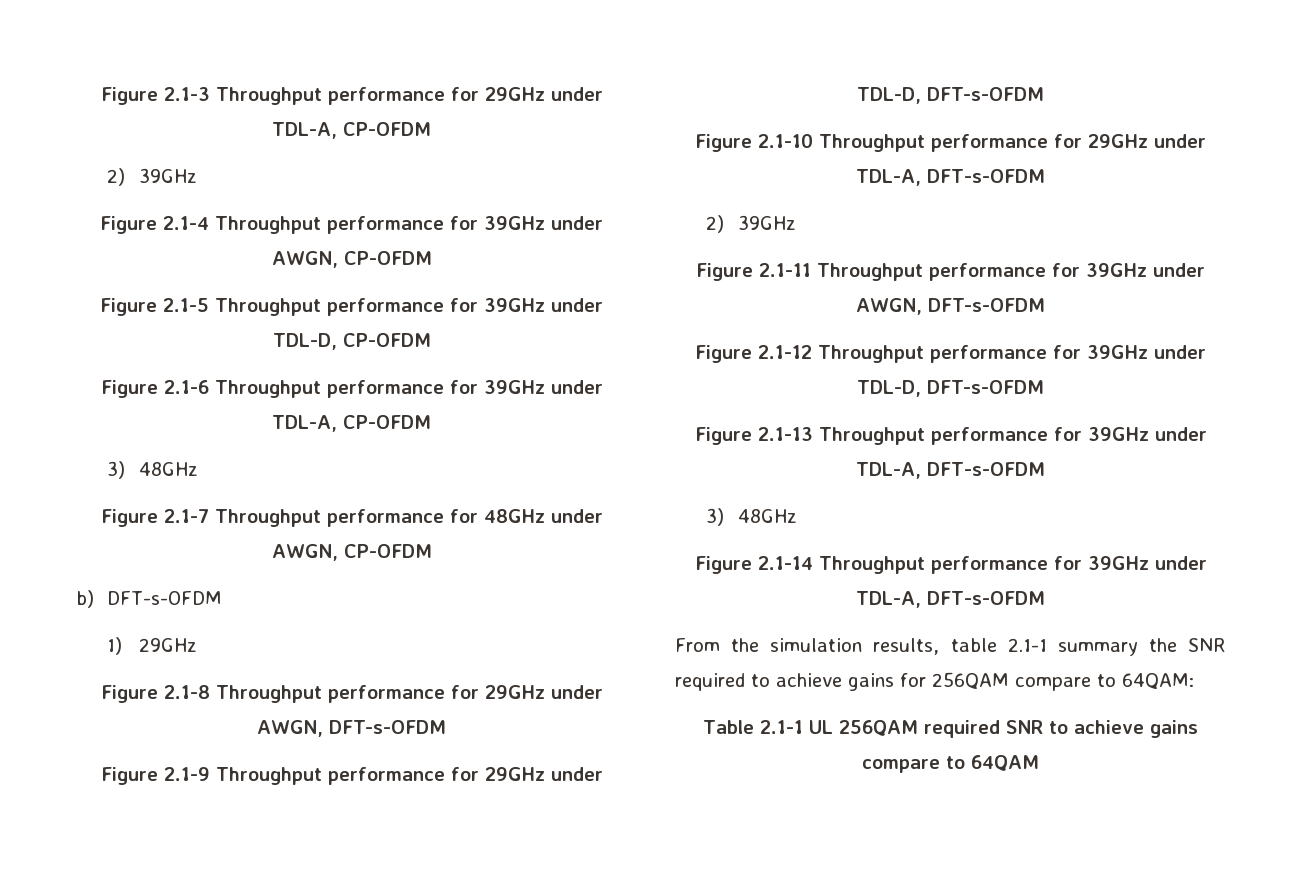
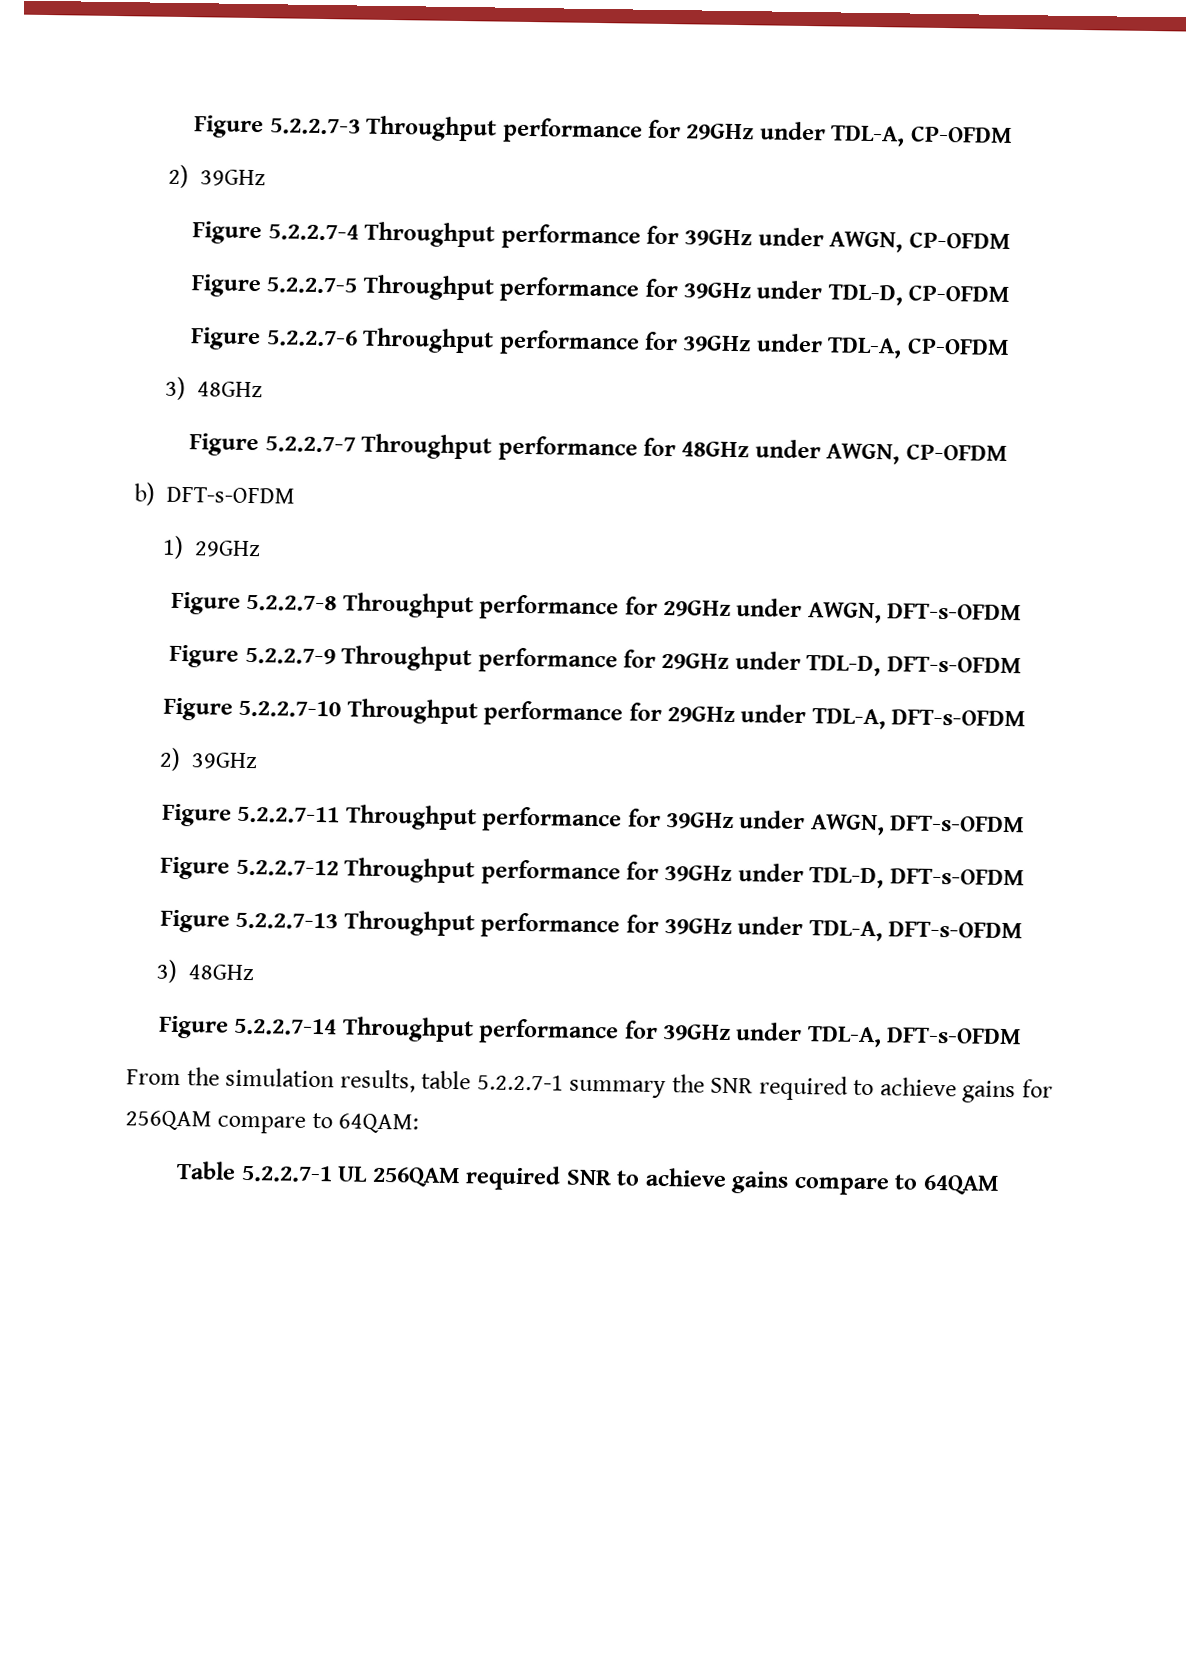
- Figure 2.1-3 Throughput performance for 29GHz under TDL-A, CP-OFDM
+ Figure 5.2.2.7-3 Throughput performance for 29GHz under TDL-A, CP-OFDM
- Figure 2.1-4 Throughput performance for 39GHz under AWGN, CP-OFDM
+ Figure 5.2.2.7-4 Throughput performance for 39GHz under AWGN, CP-OFDM
- Figure 2.1-5 Throughput performance for 39GHz under TDL-D, CP-OFDM
+ Figure 5.2.2.7-5 Throughput performance for 39GHz under TDL-D, CP-OFDM
- Figure 2.1-6 Throughput performance for 39GHz under TDL-A, CP-OFDM
+ Figure 5.2.2.7-6 Throughput performance for 39GHz under TDL-A, CP-OFDM
- Figure 2.1-7 Throughput performance for 48GHz under AWGN, CP-OFDM
+ Figure 5.2.2.7-7 Throughput performance for 48GHz under AWGN, CP-OFDM
- Figure 2.1-8 Throughput performance for 29GHz under AWGN, DFT-s-OFDM
+ Figure 5.2.2.7-8 Throughput performance for 29GHz under AWGN, DFT-s-OFDM
- Figure 2.1-9 Throughput performance for 29GHz under TDL-D, DFT-s-OFDM
+ Figure 5.2.2.7-9 Throughput performance for 29GHz under TDL-D, DFT-s-OFDM
- Figure 2.1-10 Throughput performance for 29GHz under TDL-A, DFT-s-OFDM
+ Figure 5.2.2.7-10 Throughput performance for 29GHz under TDL-A, DFT-s-OFDM
- Figure 2.1-11 Throughput performance for 39GHz under AWGN, DFT-s-OFDM
+ Figure 5.2.2.7-11 Throughput performance for 39GHz under AWGN, DFT-s-OFDM
- Figure 2.1-12 Throughput performance for 39GHz under TDL-D, DFT-s-OFDM
+ Figure 5.2.2.7-12 Throughput performance for 39GHz under TDL-D, DFT-s-OFDM
- Figure 2.1-13 Throughput performance for 39GHz under TDL-A, DFT-s-OFDM
+ Figure 5.2.2.7-13 Throughput performance for 39GHz under TDL-A, DFT-s-OFDM
- Figure 2.1-14 Throughput performance for 39GHz under TDL-A, DFT-s-OFDM
+ Figure 5.2.2.7-14 Throughput performance for 39GHz under TDL-A, DFT-s-OFDM
- From the simulation results, table 2.1-1 summary the SNR required to achieve gains for 256QAM compare to 64QAM:
+ From the simulation results, table 5.2.2.7-1 summary the SNR required to achieve gains for 256QAM compare to 64QAM:
- Table 2.1-1 UL 256QAM required SNR to achieve gains compare to 64QAM
+ Table 5.2.2.7-1 UL 256QAM required SNR to achieve gains compare to 64QAM

